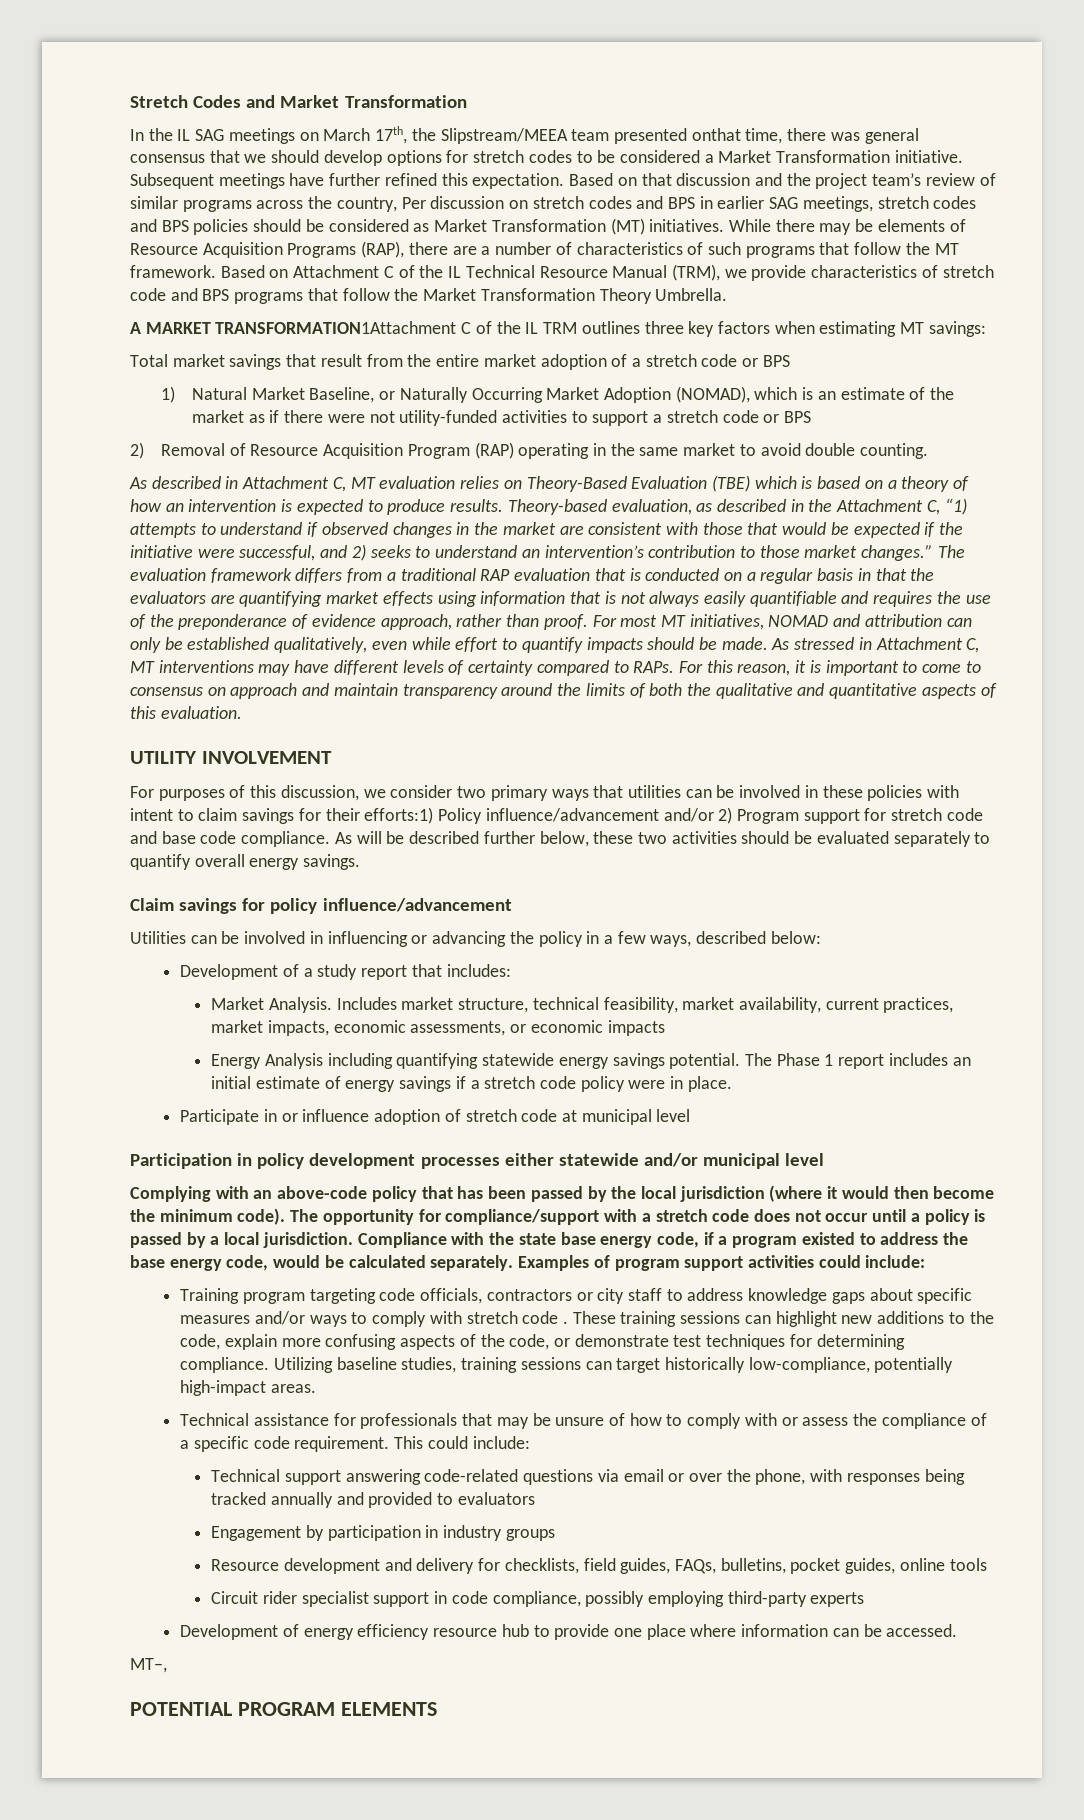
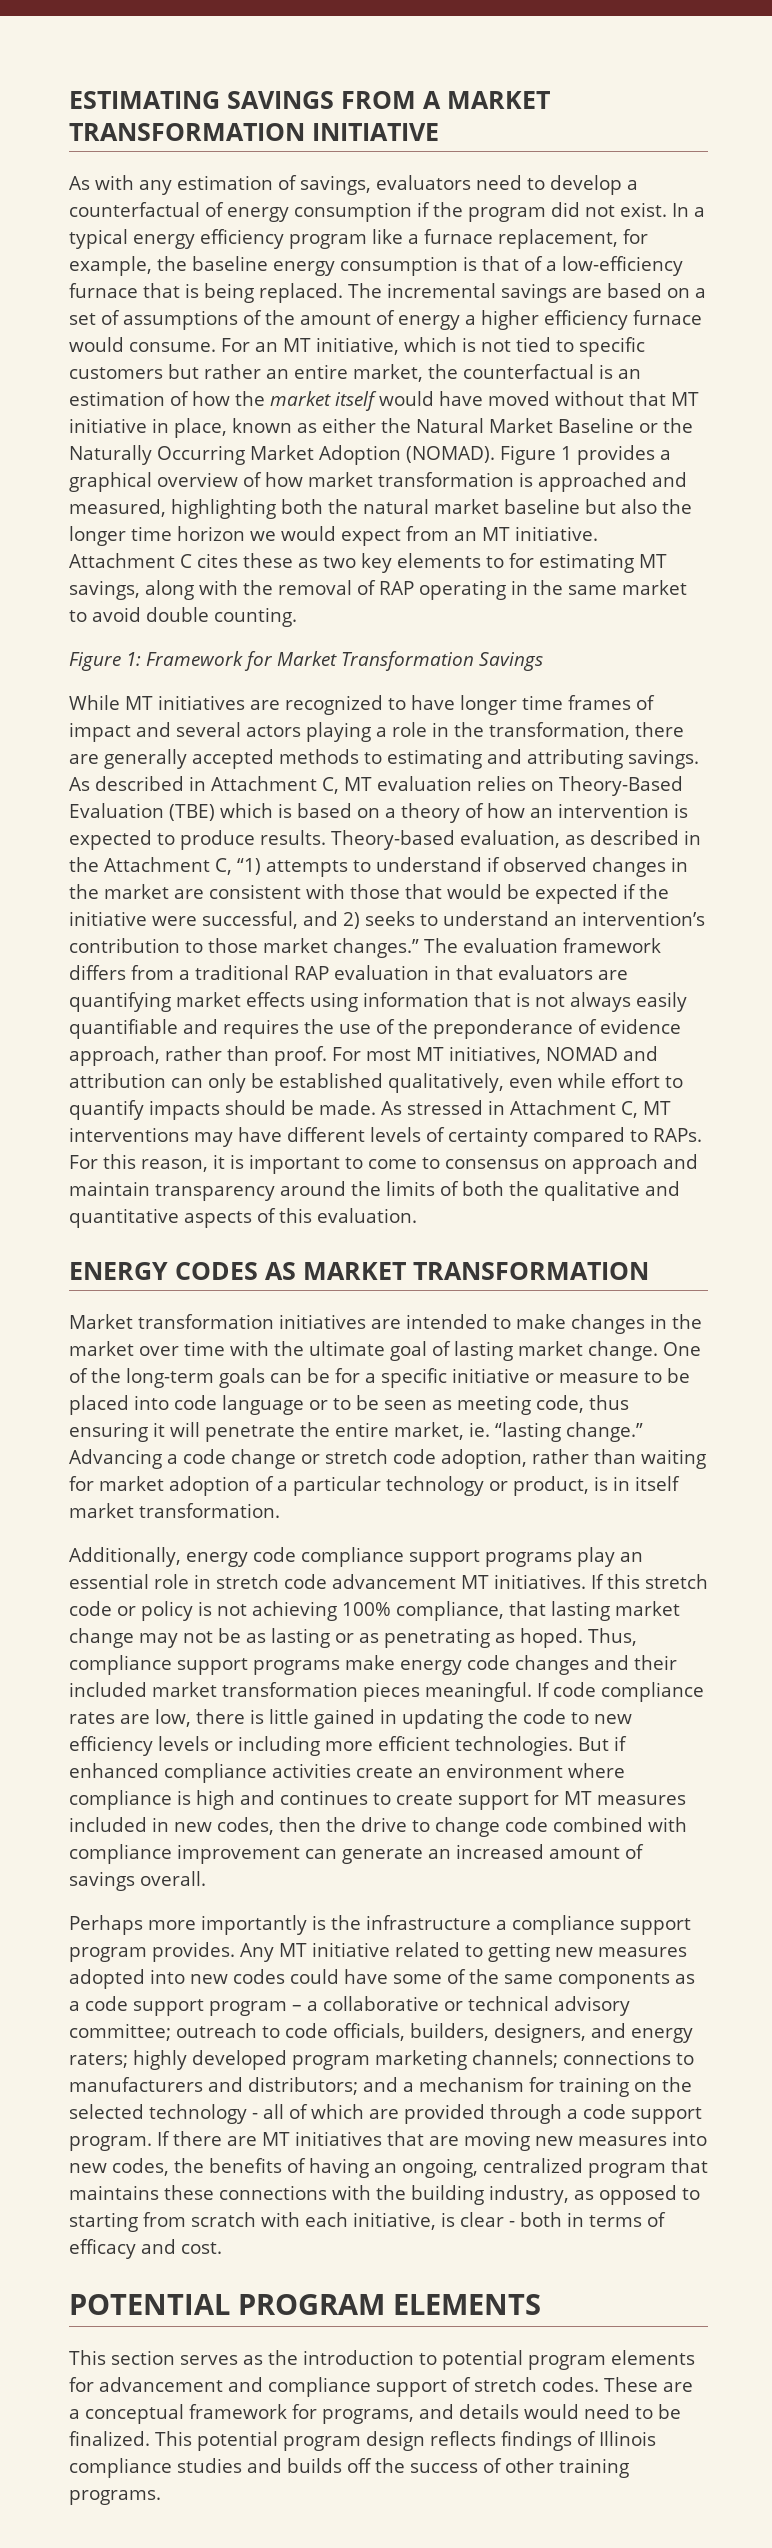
- Stretch Codes and Market Transformation
- In the IL SAG meetings on March 17th, the Slipstream/MEEA team presented onthat time, there was general consensus that we should develop options for stretch codes to be considered a Market Transformation initiative. Subsequent meetings have further refined this expectation. Based on that discussion and the project team’s review of similar programs across the country, Per discussion on stretch codes and BPS in earlier SAG meetings, stretch codes and BPS policies should be considered as Market Transformation (MT) initiatives. While there may be elements of Resource Acquisition Programs (RAP), there are a number of characteristics of such programs that follow the MT framework. Based on Attachment C of the IL Technical Resource Manual (TRM), we provide characteristics of stretch code and BPS programs that follow the Market Transformation Theory Umbrella.
- A MARKET TRANSFORMATION1Attachment C of the IL TRM outlines three key factors when estimating MT savings:
- Total market savings that result from the entire market adoption of a stretch code or BPS
- 1) Natural Market Baseline, or Naturally Occurring Market Adoption (NOMAD), which is an estimate of the market as if there were not utility-funded activities to support a stretch code or BPS
- 2) Removal of Resource Acquisition Program (RAP) operating in the same market to avoid double counting.
+ ESTIMATING SAVINGS FROM A MARKET TRANSFORMATION INITIATIVE
+ As with any estimation of savings, evaluators need to develop a counterfactual of energy consumption if the program did not exist. In a typical energy efficiency program like a furnace replacement, for example, the baseline energy consumption is that of a low-efficiency furnace that is being replaced. The incremental savings are based on a set of assumptions of the amount of energy a higher efficiency furnace would consume. For an MT initiative, which is not tied to specific customers but rather an entire market, the counterfactual is an estimation of how the market itself would have moved without that MT initiative in place, known as either the Natural Market Baseline or the Naturally Occurring Market Adoption (NOMAD). Figure 1 provides a graphical overview of how market transformation is approached and measured, highlighting both the natural market baseline but also the longer time horizon we would expect from an MT initiative. Attachment C cites these as two key elements to for estimating MT savings, along with the removal of RAP operating in the same market to avoid double counting.
+ Figure 1: Framework for Market Transformation Savings
+ While MT initiatives are recognized to have longer time frames of impact and several actors playing a role in the transformation, there are generally accepted methods to estimating and attributing savings.
- The evaluation framework differs from a traditional RAP evaluation that is conducted on a regular basis in that the evaluators are quantifying market effects using information that is not always easily quantifiable and requires the use of the preponderance of evidence approach, rather than proof.
+ The evaluation framework differs from a traditional RAP evaluation in that evaluators are quantifying market effects using information that is not always easily quantifiable and requires the use of the preponderance of evidence approach, rather than proof.
- UTILITY INVOLVEMENT
- For purposes of this discussion, we consider two primary ways that utilities can be involved in these policies with intent to claim savings for their efforts:1) Policy influence/advancement and/or 2) Program support for stretch code and base code compliance. As will be described further below, these two activities should be evaluated separately to quantify overall energy savings.
- Claim savings for policy influence/advancement
- Utilities can be involved in influencing or advancing the policy in a few ways, described below:
- Development of a study report that includes:
- Market Analysis. Includes market structure, technical feasibility, market availability, current practices, market impacts, economic assessments, or economic impacts
- Energy Analysis including quantifying statewide energy savings potential. The Phase 1 report includes an initial estimate of energy savings if a stretch code policy were in place.
- Participate in or influence adoption of stretch code at municipal level
- Participation in policy development processes either statewide and/or municipal level
- Complying with an above-code policy that has been passed by the local jurisdiction (where it would then become the minimum code). The opportunity for compliance/support with a stretch code does not occur until a policy is passed by a local jurisdiction. Compliance with the state base energy code, if a program existed to address the base energy code, would be calculated separately. Examples of program support activities could include:
- Training program targeting code officials, contractors or city staff to address knowledge gaps about specific measures and/or ways to comply with stretch code . These training sessions can highlight new additions to the code, explain more confusing aspects of the code, or demonstrate test techniques for determining compliance. Utilizing baseline studies, training sessions can target historically low-compliance, potentially high-impact areas.
- Technical assistance for professionals that may be unsure of how to comply with or assess the compliance of a specific code requirement. This could include:
- Technical support answering code-related questions via email or over the phone, with responses being tracked annually and provided to evaluators
- Engagement by participation in industry groups
- Resource development and delivery for checklists, field guides, FAQs, bulletins, pocket guides, online tools
- Circuit rider specialist support in code compliance, possibly employing third-party experts
- Development of energy efficiency resource hub to provide one place where information can be accessed.
- MT–,
+ ENERGY CODES AS MARKET TRANSFORMATION
+ Market transformation initiatives are intended to make changes in the market over time with the ultimate goal of lasting market change. One of the long-term goals can be for a specific initiative or measure to be placed into code language or to be seen as meeting code, thus ensuring it will penetrate the entire market, ie. “lasting change.” Advancing a code change or stretch code adoption, rather than waiting for market adoption of a particular technology or product, is in itself market transformation.
+ Additionally, energy code compliance support programs play an essential role in stretch code advancement MT initiatives. If this stretch code or policy is not achieving 100% compliance, that lasting market change may not be as lasting or as penetrating as hoped. Thus, compliance support programs make energy code changes and their included market transformation pieces meaningful. If code compliance rates are low, there is little gained in updating the code to new efficiency levels or including more efficient technologies. But if enhanced compliance activities create an environment where compliance is high and continues to create support for MT measures included in new codes, then the drive to change code combined with compliance improvement can generate an increased amount of savings overall.
+ Perhaps more importantly is the infrastructure a compliance support program provides. Any MT initiative related to getting new measures adopted into new codes could have some of the same components as a code support program – a collaborative or technical advisory committee; outreach to code officials, builders, designers, and energy raters; highly developed program marketing channels; connections to manufacturers and distributors; and a mechanism for training on the selected technology - all of which are provided through a code support program. If there are MT initiatives that are moving new measures into new codes, the benefits of having an ongoing, centralized program that maintains these connections with the building industry, as opposed to starting from scratch with each initiative, is clear - both in terms of efficacy and cost.
  POTENTIAL PROGRAM ELEMENTS
+ This section serves as the introduction to potential program elements for advancement and compliance support of stretch codes. These are a conceptual framework for programs, and details would need to be finalized. This potential program design reflects findings of Illinois compliance studies and builds off the success of other training programs.

